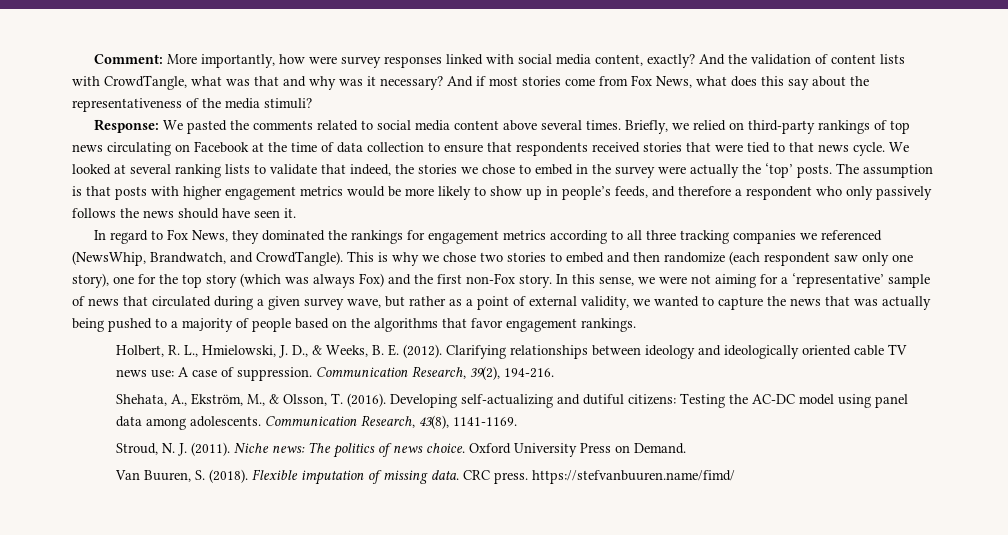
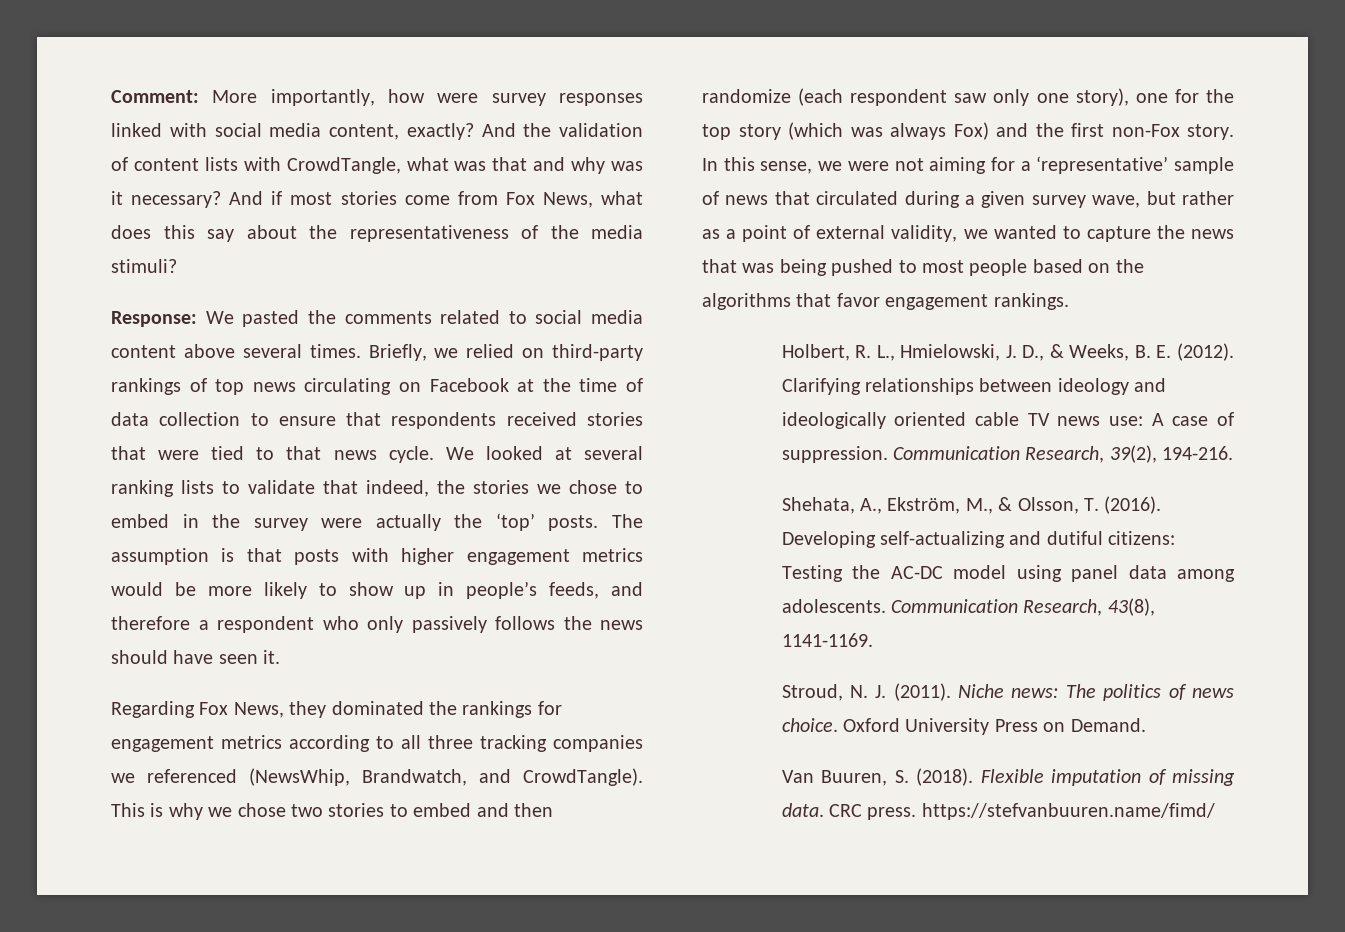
- In regard to Fox News, they dominated the rankings for engagement metrics according to all three tracking companies we referenced (NewsWhip, Brandwatch, and CrowdTangle).
+ Regarding Fox News, they dominated the rankings for engagement metrics according to all three tracking companies we referenced (NewsWhip, Brandwatch, and CrowdTangle).
- In this sense, we were not aiming for a ‘representative’ sample of news that circulated during a given survey wave, but rather as a point of external validity, we wanted to capture the news that was actually being pushed to a majority of people based on the algorithms that favor engagement rankings.
+ In this sense, we were not aiming for a ‘representative’ sample of news that circulated during a given survey wave, but rather as a point of external validity, we wanted to capture the news that was being pushed to most people based on the algorithms that favor engagement rankings.

